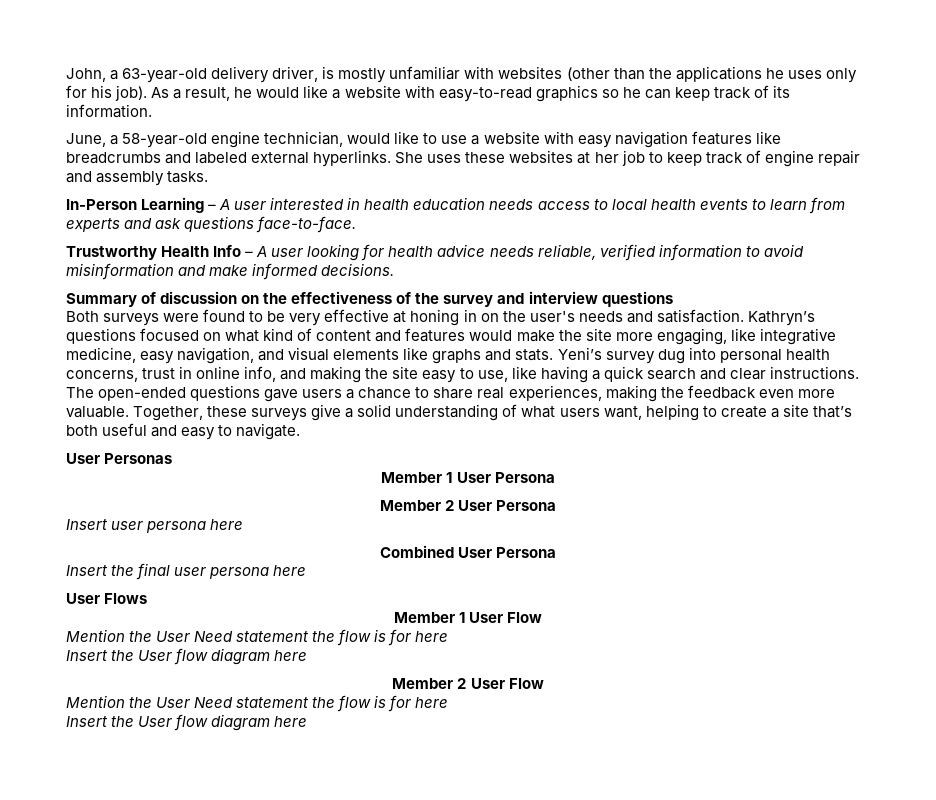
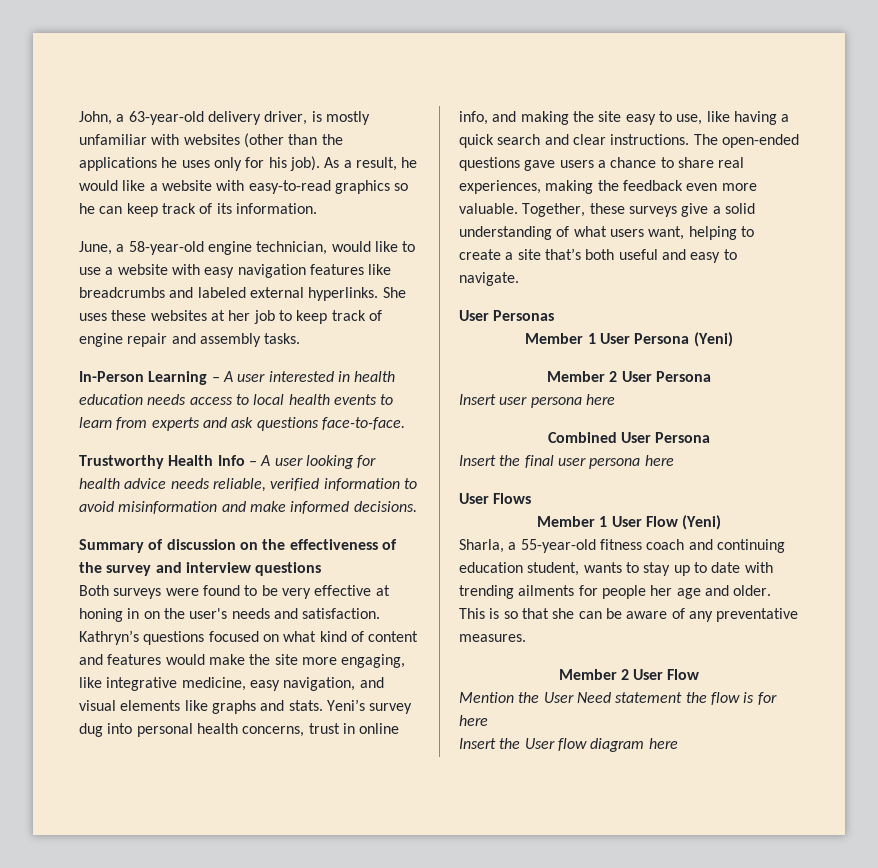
- Member 1 User Persona
+ Member 1 User Persona (Yeni)
- Member 1 User Flow
- Mention the User Need statement the flow is for here
- Insert the User flow diagram here
+ Member 1 User Flow (Yeni)
+ Sharla, a 55-year-old fitness coach and continuing education student, wants to stay up to date with trending ailments for people her age and older. This is so that she can be aware of any preventative measures.

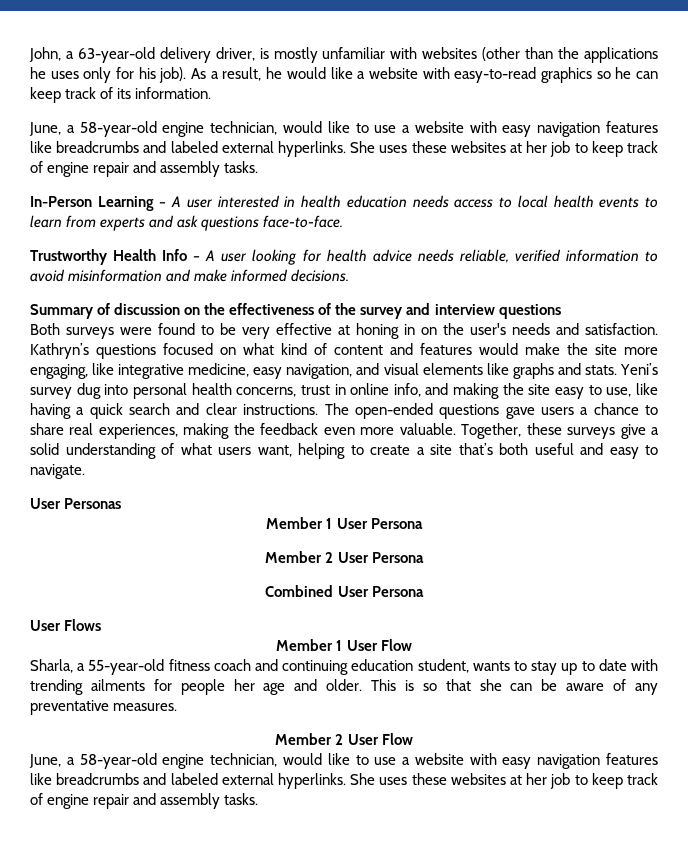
- Member 1 User Persona (Yeni)
+ Member 1 User Persona
- Insert user persona here
- Insert the final user persona here
- Member 1 User Flow (Yeni)
+ Member 1 User Flow
  Member 2 User Flow
- Mention the User Need statement the flow is for here
- Insert the User flow diagram here
+ June, a 58-year-old engine technician, would like to use a website with easy navigation features like breadcrumbs and labeled external hyperlinks. She uses these websites at her job to keep track of engine repair and assembly tasks.

